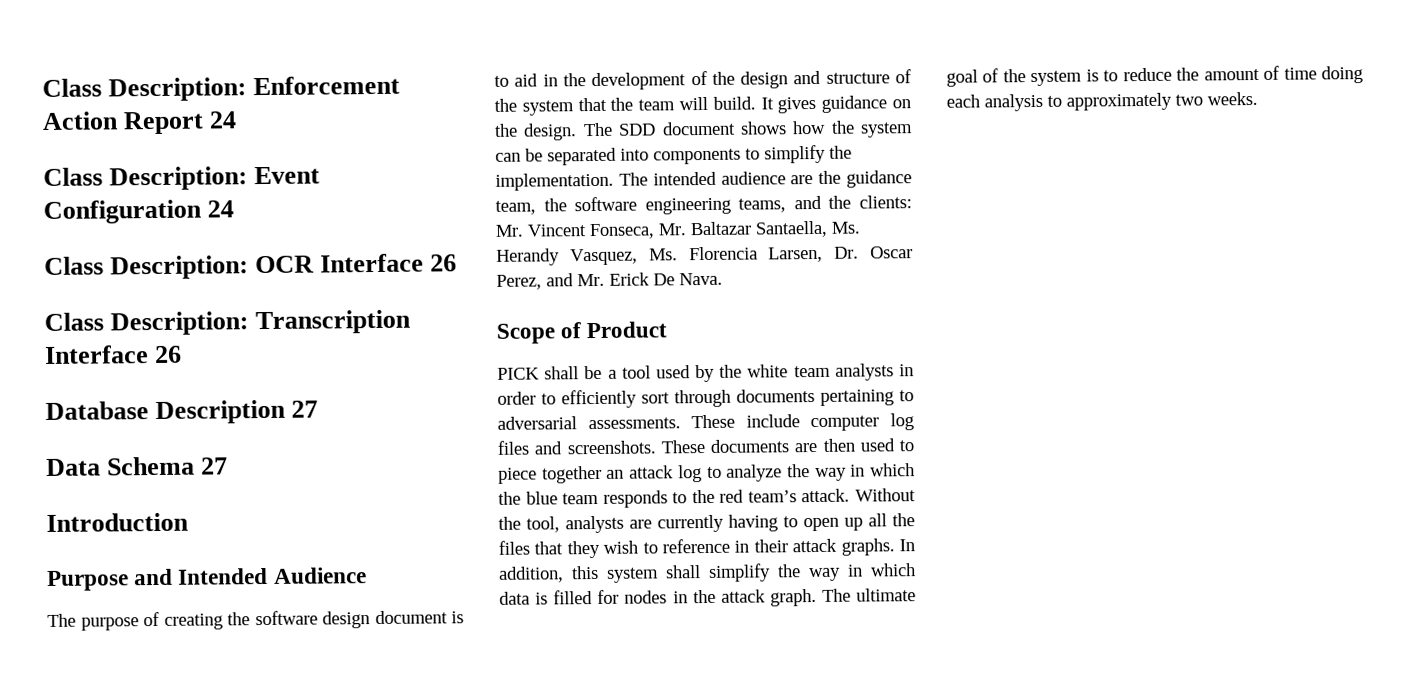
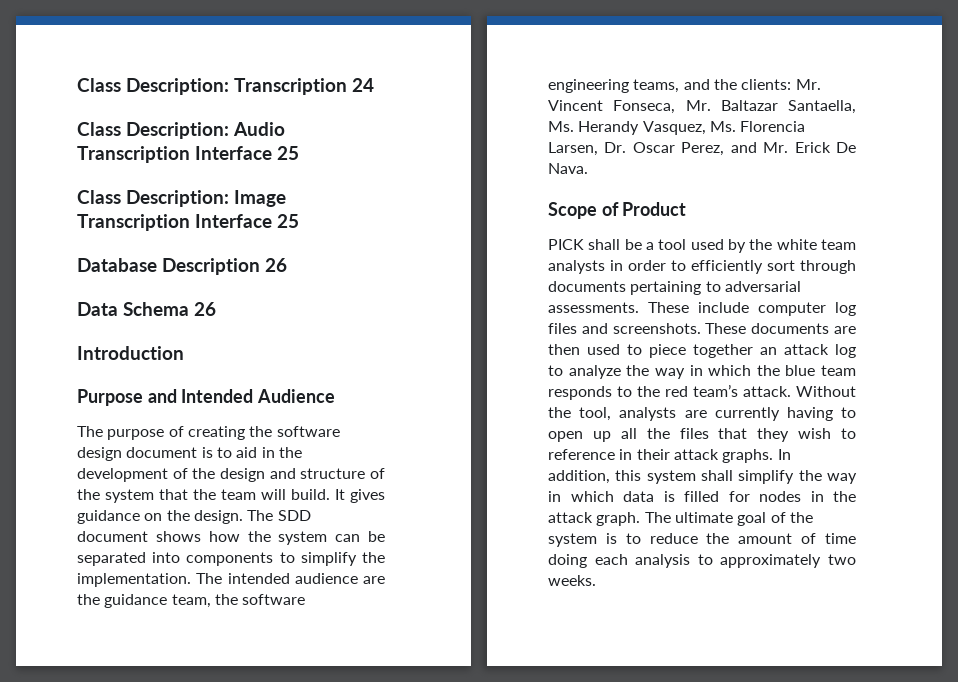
- Class Description: Enforcement Action Report 24
- Class Description: Event Configuration 24
- Class Description: OCR Interface 26
- Class Description: Transcription Interface 26
+ Class Description: Transcription 24
+ Class Description: Audio Transcription Interface 25
+ Class Description: Image Transcription Interface 25
- Database Description 27
+ Database Description 26
- Data Schema 27
+ Data Schema 26

